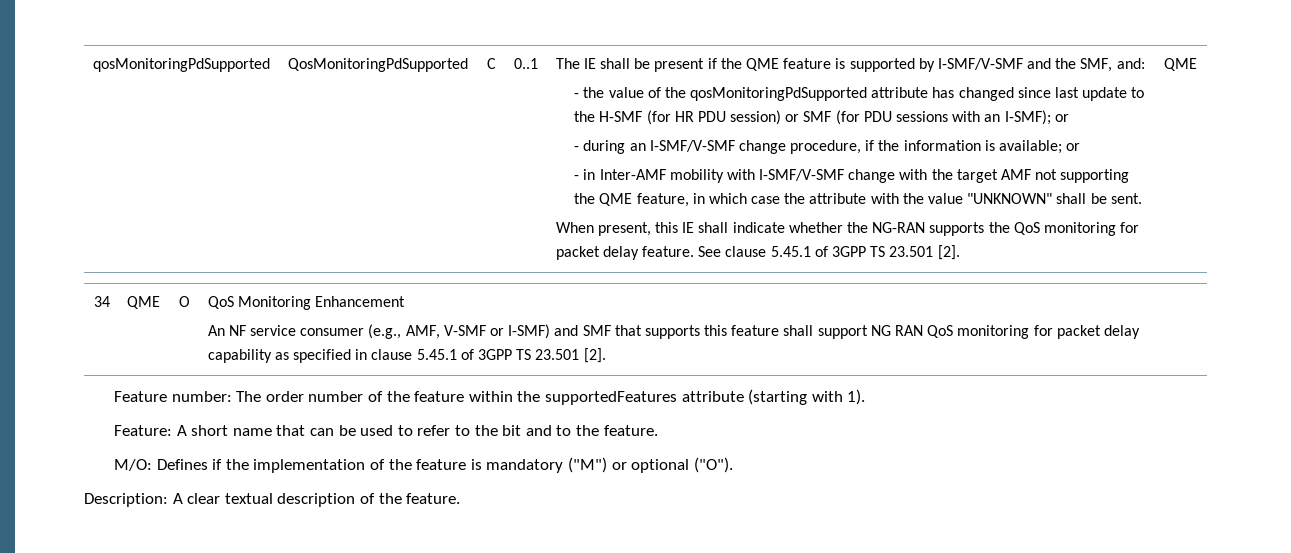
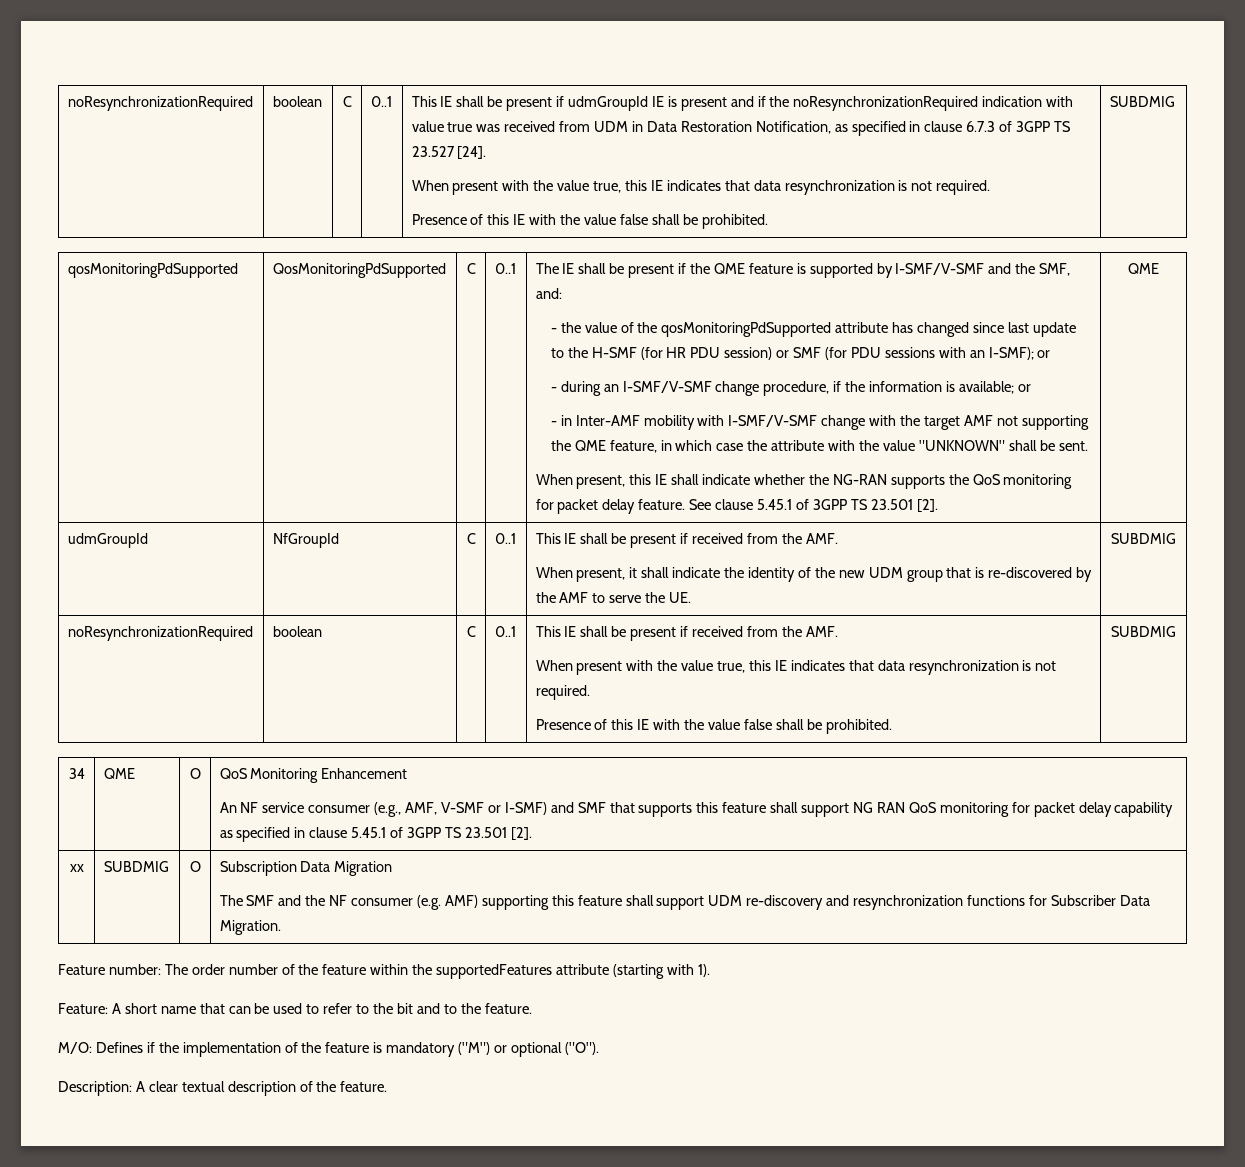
+ noResynchronizationRequired | boolean | C | 0..1 | This IE shall be present if udmGroupId IE is present and if the noResynchronizationRequired indication with value true was received from UDM in Data Restoration Notification, as specified in clause 6.7.3 of 3GPP TS 23.527 [24].
+ When present with the value true, this IE indicates that data resynchronization is not required.
+ Presence of this IE with the value false shall be prohibited. | SUBDMIG
+ udmGroupId | NfGroupId | C | 0..1 | This IE shall be present if received from the AMF.
+ When present, it shall indicate the identity of the new UDM group that is re-discovered by the AMF to serve the UE. | SUBDMIG
+ noResynchronizationRequired | boolean | C | 0..1 | This IE shall be present if received from the AMF.
+ When present with the value true, this IE indicates that data resynchronization is not required.
+ Presence of this IE with the value false shall be prohibited. | SUBDMIG
+ xx | SUBDMIG | O | Subscription Data Migration
+ The SMF and the NF consumer (e.g. AMF) supporting this feature shall support UDM re-discovery and resynchronization functions for Subscriber Data Migration.

